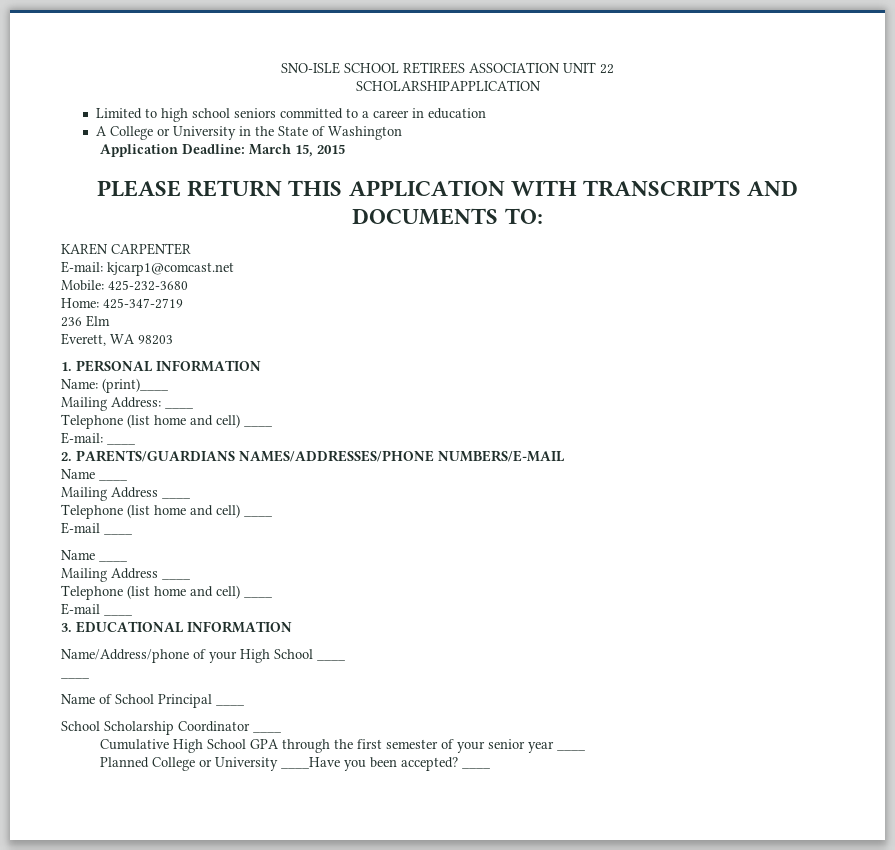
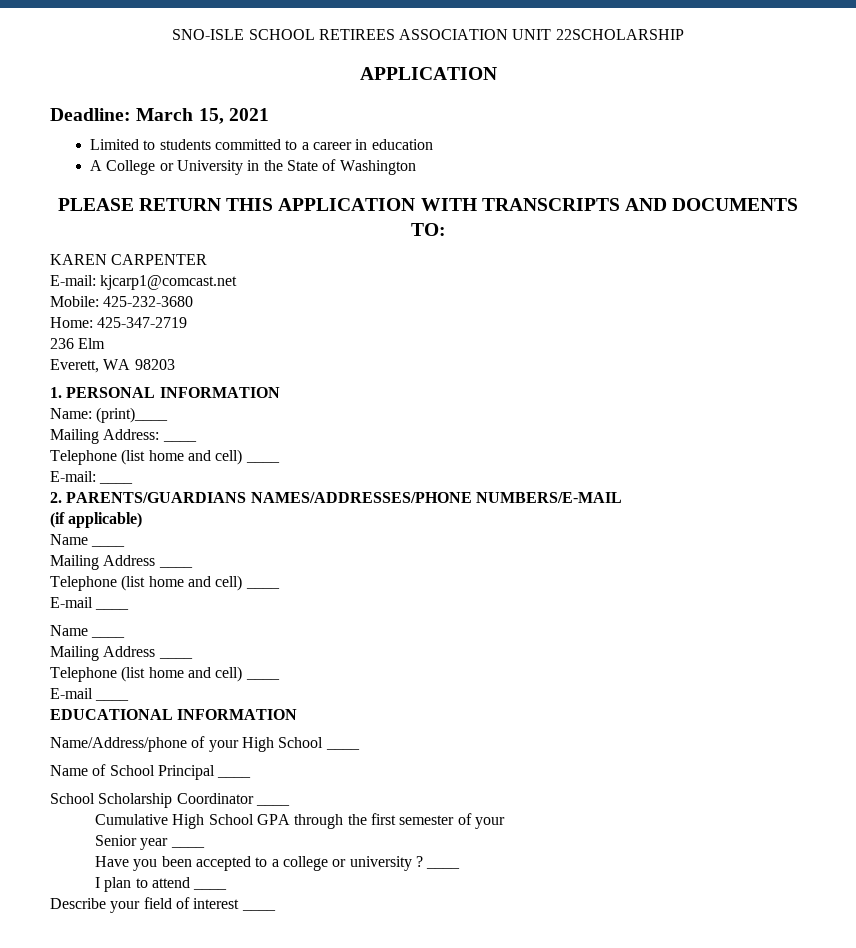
- SNO-ISLE SCHOOL RETIREES ASSOCIATION UNIT 22
- SCHOLARSHIPAPPLICATION
+ SNO-ISLE SCHOOL RETIREES ASSOCIATION UNIT 22SCHOLARSHIP
+ APPLICATION
+ Deadline: March 15, 2021
- Limited to high school seniors committed to a career in education
+ Limited to students committed to a career in education
- Application Deadline: March 15, 2015
+ (if applicable)
- 3. EDUCATIONAL INFORMATION
+ EDUCATIONAL INFORMATION
  Name/Address/phone of your High School ____
- ____
- Cumulative High School GPA through the first semester of your senior year ____
+ Cumulative High School GPA through the first semester of your
+ Senior year ____
- Planned College or University ____Have you been accepted? ____
+ Have you been accepted to a college or university ? ____
+ I plan to attend ____
+ Describe your field of interest ____

